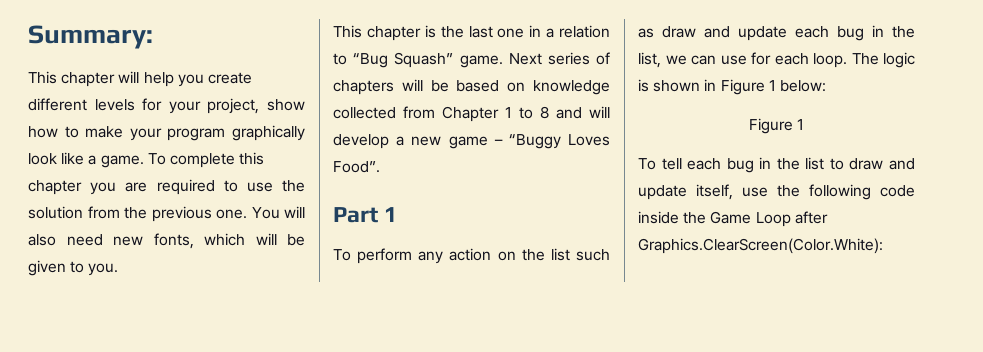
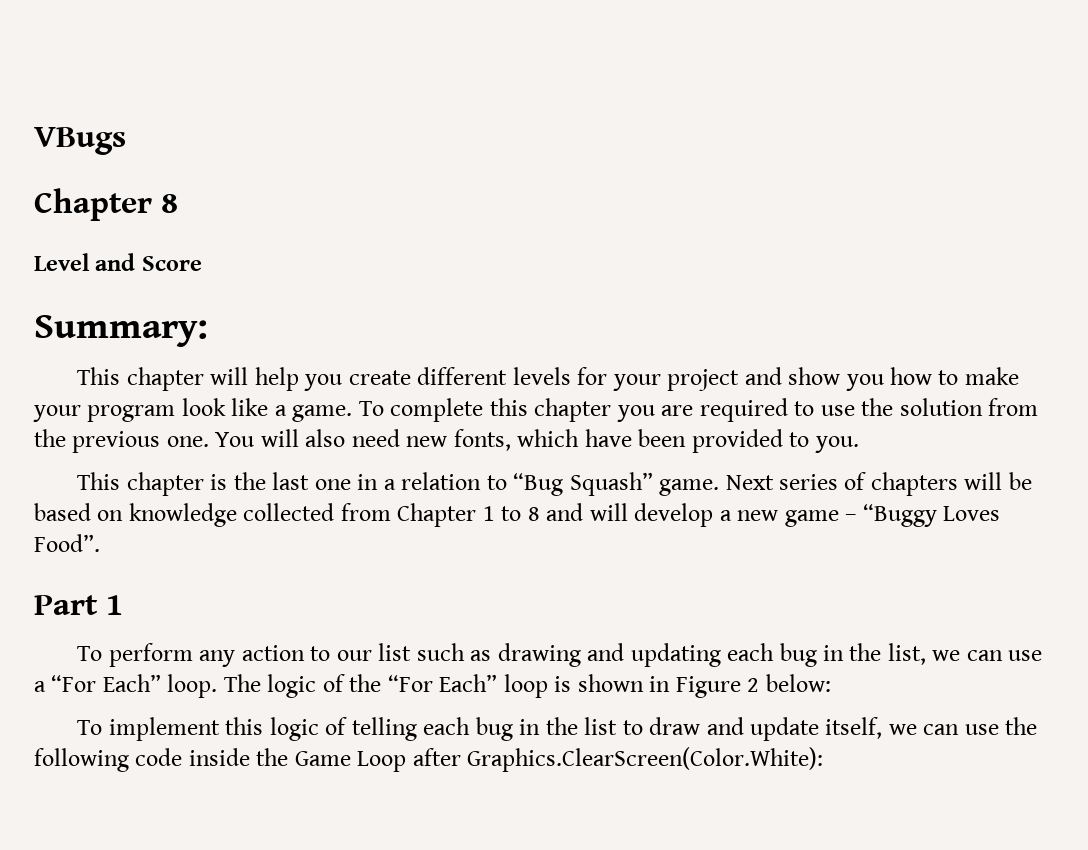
+ VBugs
+ Chapter 8
+ Level and Score
- This chapter will help you create different levels for your project, show how to make your program graphically look like a game.
+ This chapter will help you create different levels for your project and show you how to make your program look like a game.
- You will also need new fonts, which will be given to you.
+ You will also need new fonts, which have been provided to you.
- To perform any action on the list such as draw and update each bug in the list, we can use for each loop. The logic is shown in Figure 1 below:
- Figure 1
- To tell each bug in the list to draw and update itself, use the following code inside the Game Loop after Graphics.ClearScreen(Color.White):
+ To perform any action to our list such as drawing and updating each bug in the list, we can use a “For Each” loop. The logic of the “For Each” loop is shown in Figure 2 below:
+ To implement this logic of telling each bug in the list to draw and update itself, we can use the following code inside the Game Loop after Graphics.ClearScreen(Color.White):

